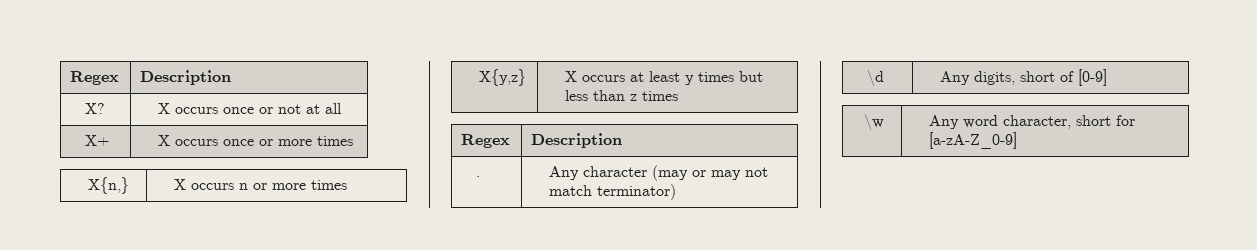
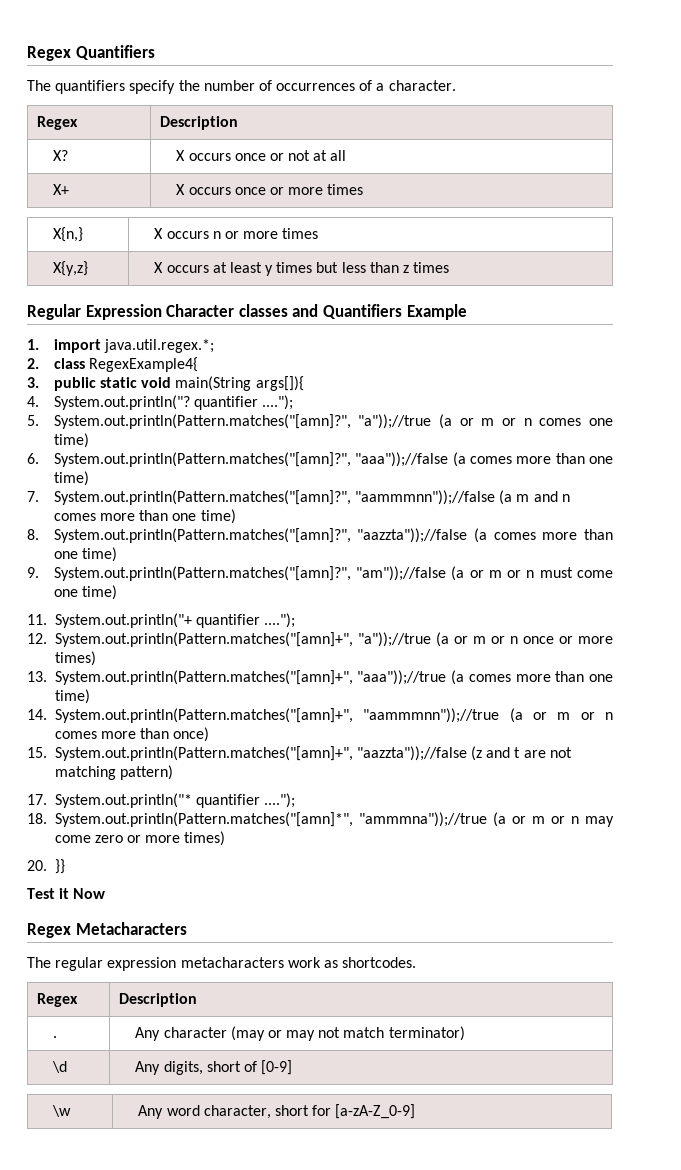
+ Regex Quantifiers
+ The quantifiers specify the number of occurrences of a character.
+ Regular Expression Character classes and Quantifiers Example
+ 1. import java.util.regex.*;
+ 2. class RegexExample4{
+ 3. public static void main(String args[]){
+ 4. System.out.println("? quantifier ....");
+ 5. System.out.println(Pattern.matches("[amn]?", "a"));//true (a or m or n comes one time)
+ 6. System.out.println(Pattern.matches("[amn]?", "aaa"));//false (a comes more than one time)
+ 7. System.out.println(Pattern.matches("[amn]?", "aammmnn"));//false (a m and n comes more than one time)
+ 8. System.out.println(Pattern.matches("[amn]?", "aazzta"));//false (a comes more than one time)
+ 9. System.out.println(Pattern.matches("[amn]?", "am"));//false (a or m or n must come one time)
+ 11. System.out.println("+ quantifier ....");
+ 12. System.out.println(Pattern.matches("[amn]+", "a"));//true (a or m or n once or more times)
+ 13. System.out.println(Pattern.matches("[amn]+", "aaa"));//true (a comes more than one time)
+ 14. System.out.println(Pattern.matches("[amn]+", "aammmnn"));//true (a or m or n comes more than once)
+ 15. System.out.println(Pattern.matches("[amn]+", "aazzta"));//false (z and t are not matching pattern)
+ 17. System.out.println("* quantifier ....");
+ 18. System.out.println(Pattern.matches("[amn]*", "ammmna"));//true (a or m or n may come zero or more times)
+ 20. }}
+ Test it Now
+ Regex Metacharacters
+ The regular expression metacharacters work as shortcodes.

